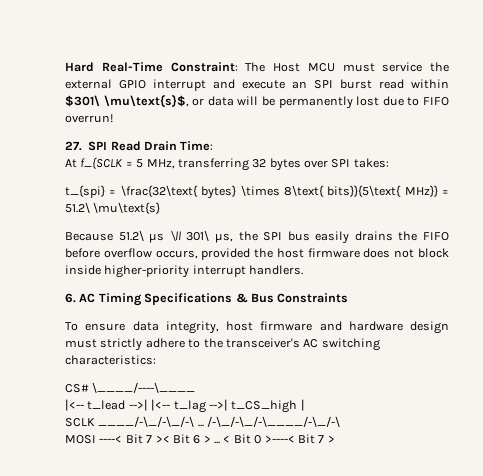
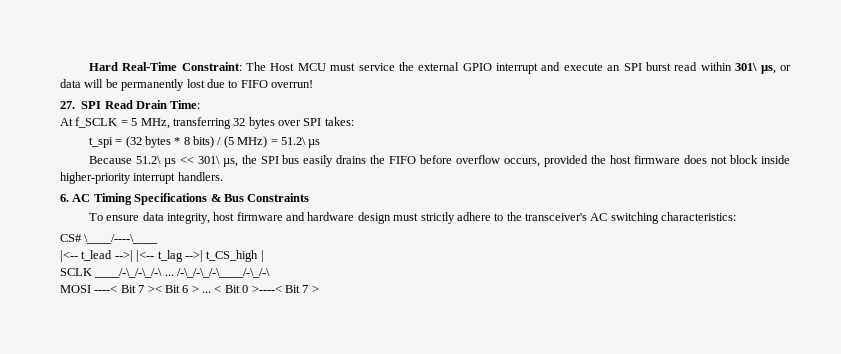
- Hard Real-Time Constraint: The Host MCU must service the external GPIO interrupt and execute an SPI burst read within $301\ \mu\text{s}$, or data will be permanently lost due to FIFO overrun!
+ Hard Real-Time Constraint: The Host MCU must service the external GPIO interrupt and execute an SPI burst read within 301\ µs, or data will be permanently lost due to FIFO overrun!
- At f_{SCLK = 5 MHz, transferring 32 bytes over SPI takes:
+ At f_SCLK = 5 MHz, transferring 32 bytes over SPI takes:
- t_{spi} = \frac{32\text{ bytes} \times 8\text{ bits}}{5\text{ MHz}} = 51.2\ \mu\text{s}
+ t_spi = (32 bytes * 8 bits) / (5 MHz) = 51.2\ µs
- Because 51.2\ µs \ll 301\ µs, the SPI bus easily drains the FIFO before overflow occurs, provided the host firmware does not block inside higher-priority interrupt handlers.
+ Because 51.2\ µs << 301\ µs, the SPI bus easily drains the FIFO before overflow occurs, provided the host firmware does not block inside higher-priority interrupt handlers.

